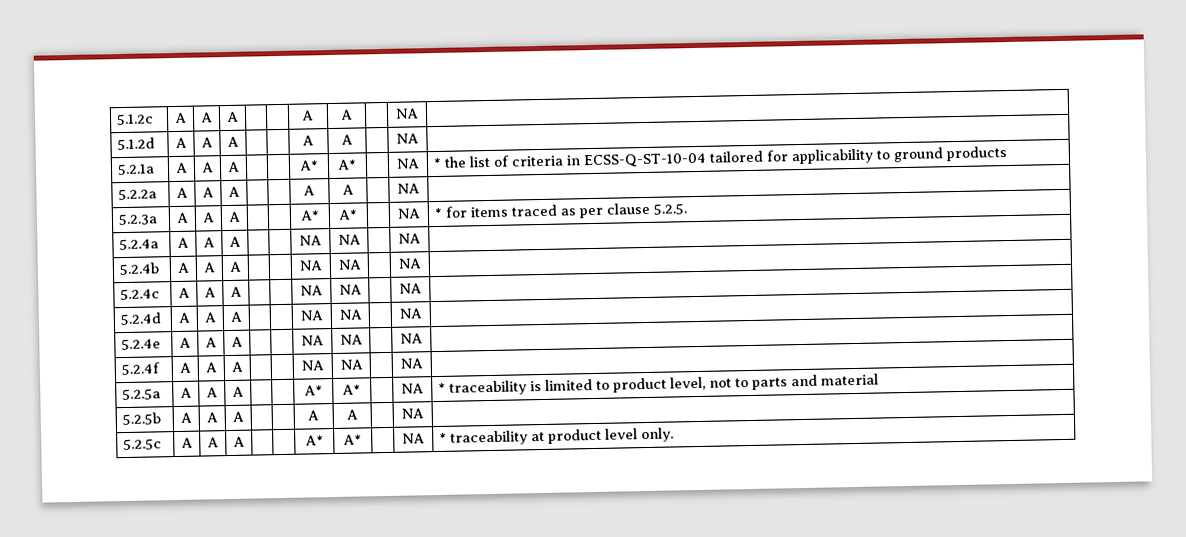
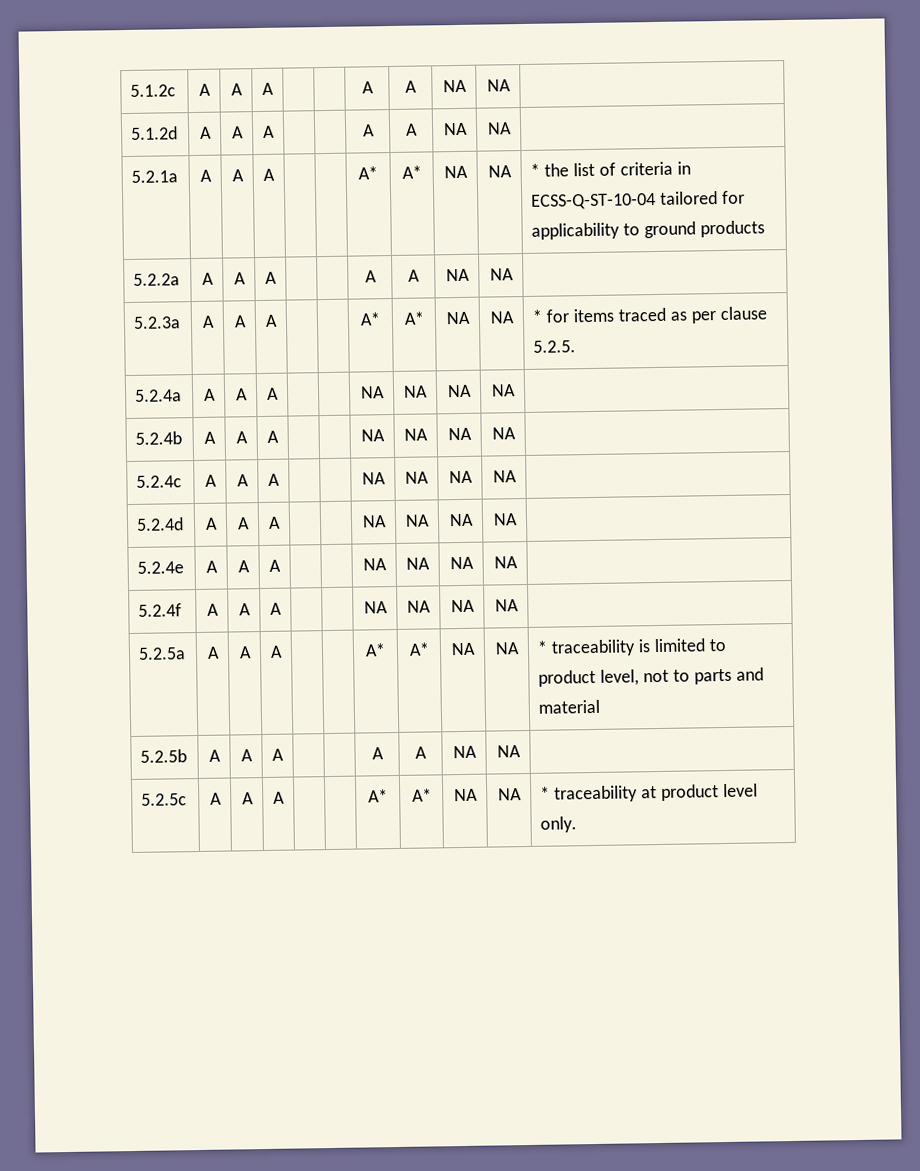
- 5.1.2c | A | A | A | | | A | A | | NA |
+ 5.1.2c | A | A | A | | | A | A | NA | NA |
- 5.1.2d | A | A | A | | | A | A | | NA |
+ 5.1.2d | A | A | A | | | A | A | NA | NA |
- 5.2.1a | A | A | A | | | A* | A* | | NA | * the list of criteria in ECSS-Q-ST-10-04 tailored for applicability to ground products
+ 5.2.1a | A | A | A | | | A* | A* | NA | NA | * the list of criteria in ECSS-Q-ST-10-04 tailored for applicability to ground products
- 5.2.2a | A | A | A | | | A | A | | NA |
+ 5.2.2a | A | A | A | | | A | A | NA | NA |
- 5.2.3a | A | A | A | | | A* | A* | | NA | * for items traced as per clause 5.2.5.
+ 5.2.3a | A | A | A | | | A* | A* | NA | NA | * for items traced as per clause 5.2.5.
- 5.2.4a | A | A | A | | | NA | NA | | NA |
+ 5.2.4a | A | A | A | | | NA | NA | NA | NA |
- 5.2.4b | A | A | A | | | NA | NA | | NA |
+ 5.2.4b | A | A | A | | | NA | NA | NA | NA |
- 5.2.4c | A | A | A | | | NA | NA | | NA |
+ 5.2.4c | A | A | A | | | NA | NA | NA | NA |
- 5.2.4d | A | A | A | | | NA | NA | | NA |
+ 5.2.4d | A | A | A | | | NA | NA | NA | NA |
- 5.2.4e | A | A | A | | | NA | NA | | NA |
+ 5.2.4e | A | A | A | | | NA | NA | NA | NA |
- 5.2.4f | A | A | A | | | NA | NA | | NA |
+ 5.2.4f | A | A | A | | | NA | NA | NA | NA |
- 5.2.5a | A | A | A | | | A* | A* | | NA | * traceability is limited to product level, not to parts and material
+ 5.2.5a | A | A | A | | | A* | A* | NA | NA | * traceability is limited to product level, not to parts and material
- 5.2.5b | A | A | A | | | A | A | | NA |
+ 5.2.5b | A | A | A | | | A | A | NA | NA |
- 5.2.5c | A | A | A | | | A* | A* | | NA | * traceability at product level only.
+ 5.2.5c | A | A | A | | | A* | A* | NA | NA | * traceability at product level only.

